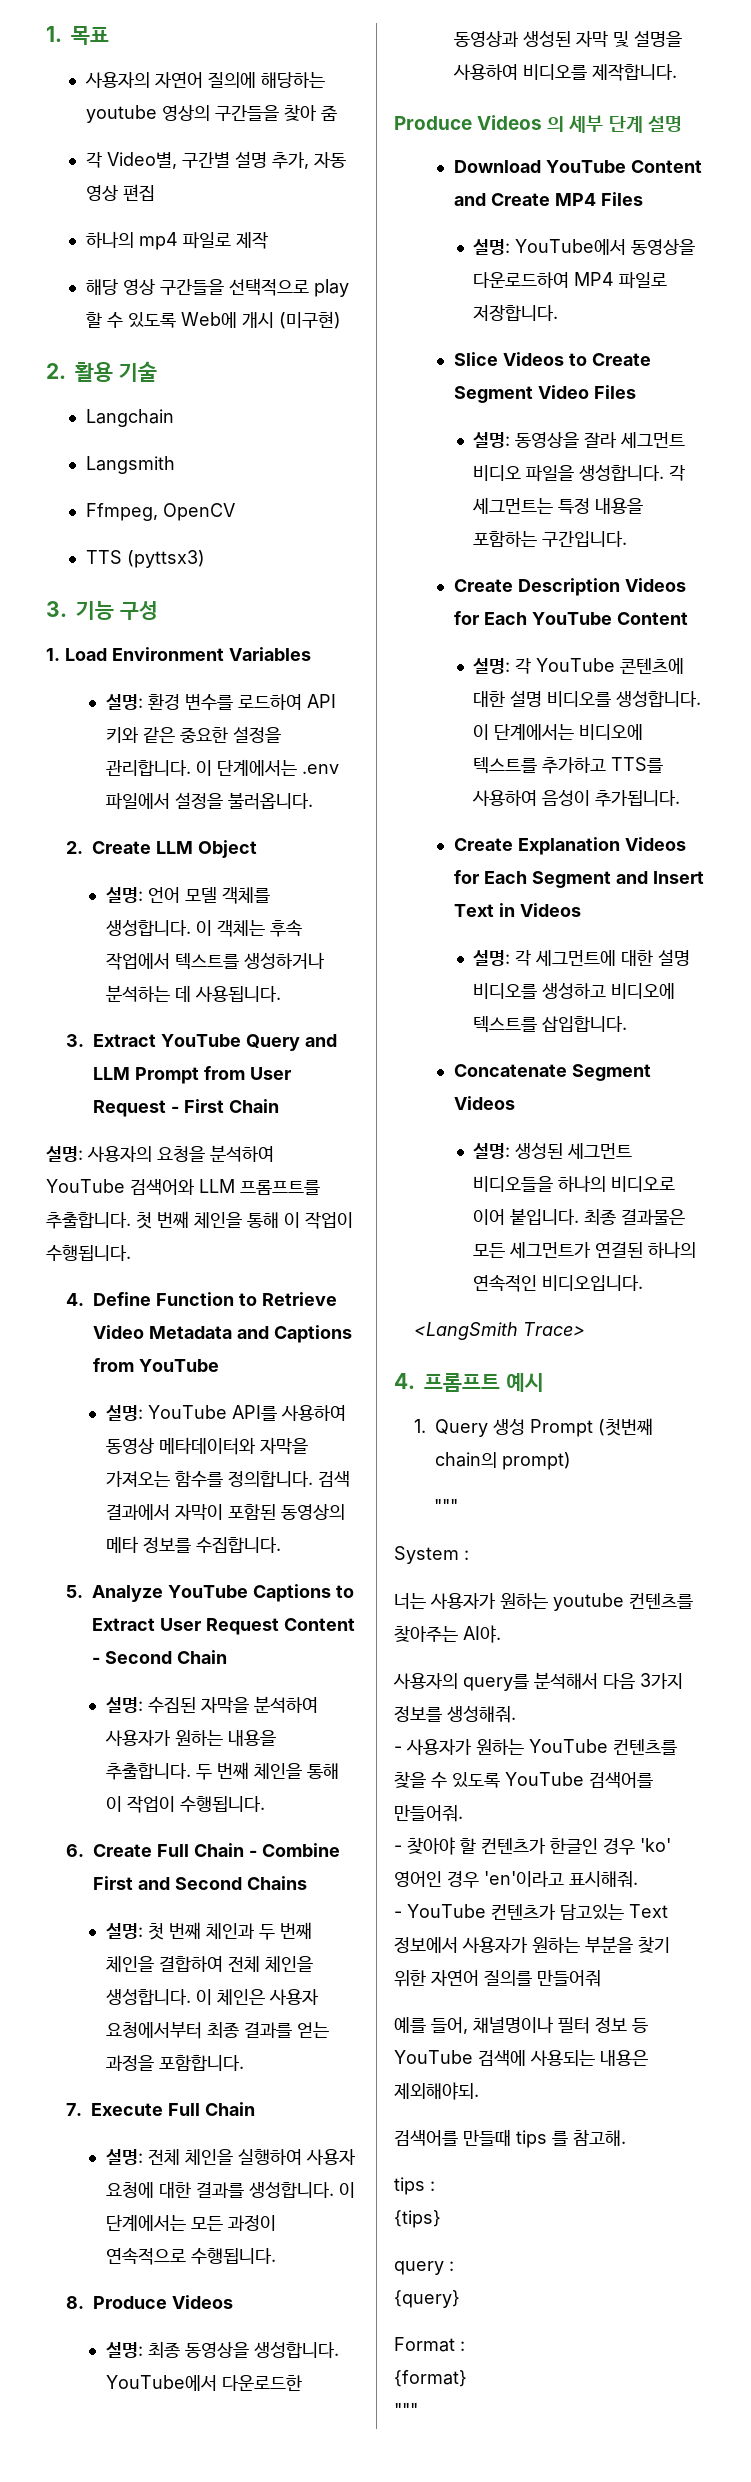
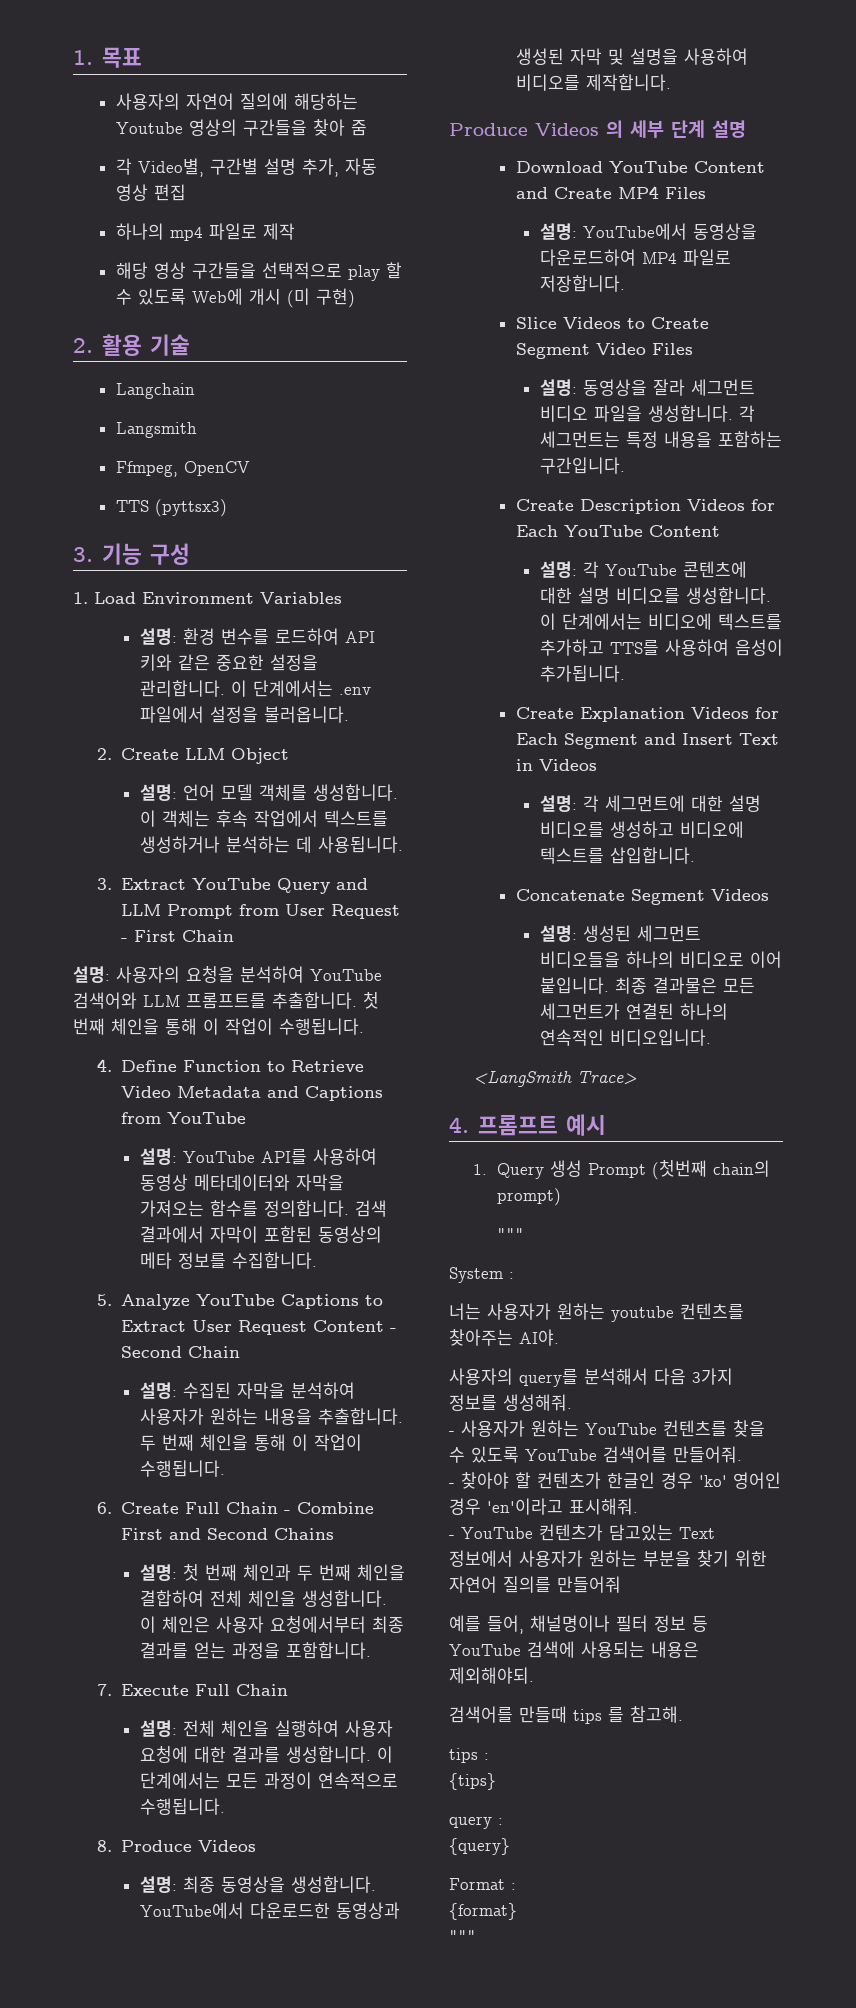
- 사용자의 자연어 질의에 해당하는 youtube 영상의 구간들을 찾아 줌
+ 사용자의 자연어 질의에 해당하는 Youtube 영상의 구간들을 찾아 줌
- 해당 영상 구간들을 선택적으로 play 할 수 있도록 Web에 개시 (미구현)
+ 해당 영상 구간들을 선택적으로 play 할 수 있도록 Web에 개시 (미 구현)

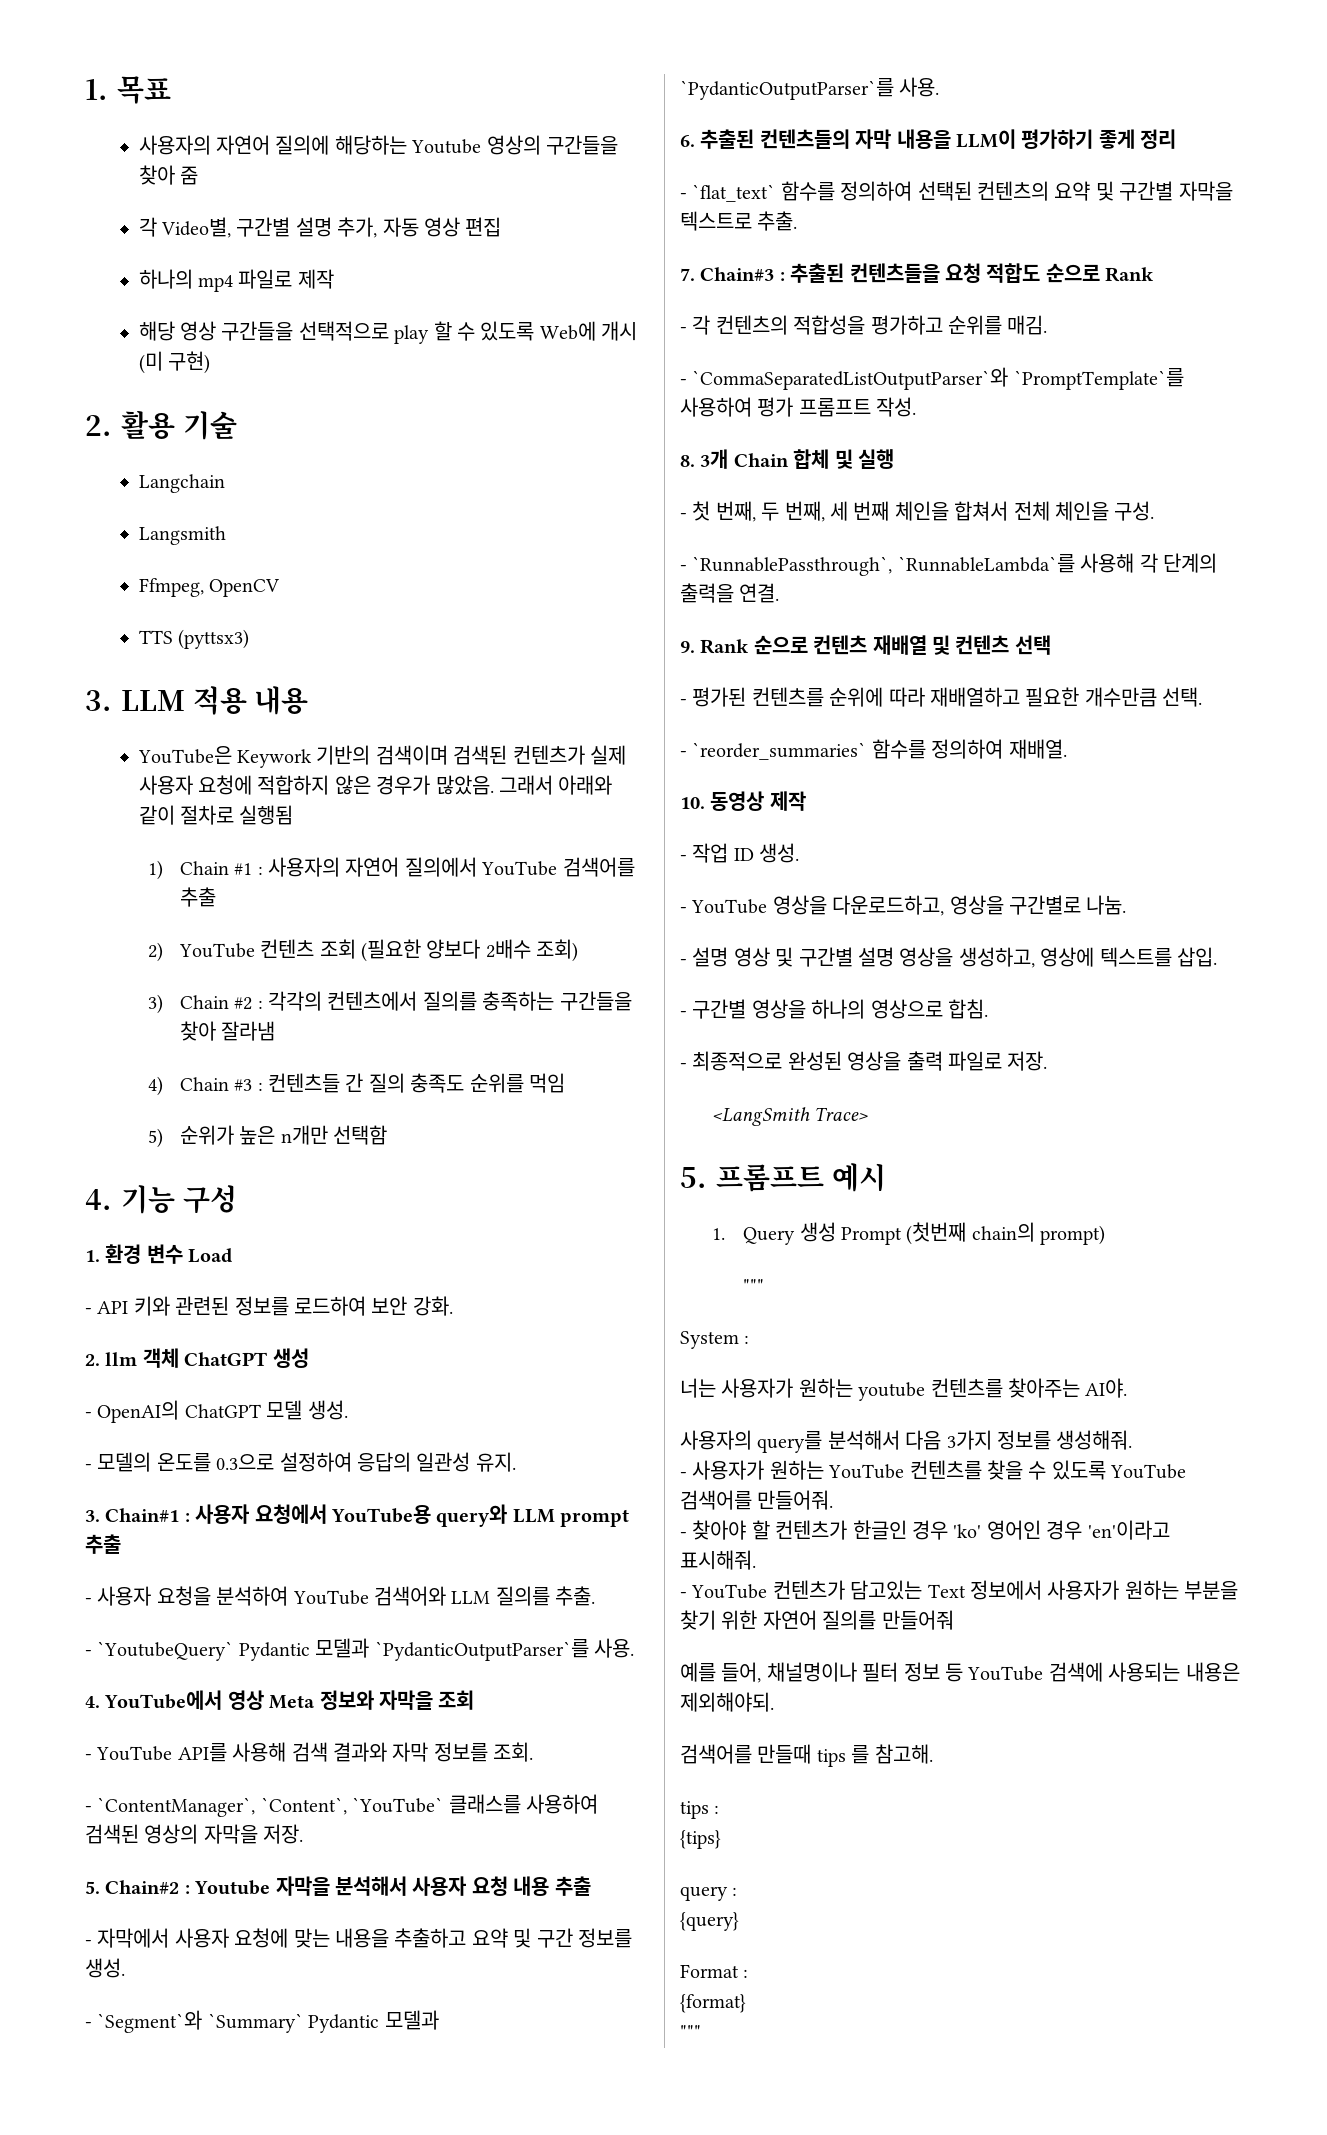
- 3. 기능 구성
+ 3. LLM 적용 내용
+ YouTube은 Keywork 기반의 검색이며 검색된 컨텐츠가 실제 사용자 요청에 적합하지 않은 경우가 많았음. 그래서 아래와 같이 절차로 실행됨
+ 1) Chain #1 : 사용자의 자연어 질의에서 YouTube 검색어를 추출
+ 2) YouTube 컨텐츠 조회 (필요한 양보다 2배수 조회)
+ 3) Chain #2 : 각각의 컨텐츠에서 질의를 충족하는 구간들을 찾아 잘라냄
+ 4) Chain #3 : 컨텐츠들 간 질의 충족도 순위를 먹임
+ 5) 순위가 높은 n개만 선택함
+ 4. 기능 구성
- 1. Load Environment Variables
- 설명: 환경 변수를 로드하여 API 키와 같은 중요한 설정을 관리합니다. 이 단계에서는 .env 파일에서 설정을 불러옵니다.
- 2. Create LLM Object
- 설명: 언어 모델 객체를 생성합니다. 이 객체는 후속 작업에서 텍스트를 생성하거나 분석하는 데 사용됩니다.
- 3. Extract YouTube Query and LLM Prompt from User Request - First Chain
- 설명: 사용자의 요청을 분석하여 YouTube 검색어와 LLM 프롬프트를 추출합니다. 첫 번째 체인을 통해 이 작업이 수행됩니다.
- 4. Define Function to Retrieve Video Metadata and Captions from YouTube
- 설명: YouTube API를 사용하여 동영상 메타데이터와 자막을 가져오는 함수를 정의합니다. 검색 결과에서 자막이 포함된 동영상의 메타 정보를 수집합니다.
- 5. Analyze YouTube Captions to Extract User Request Content - Second Chain
- 설명: 수집된 자막을 분석하여 사용자가 원하는 내용을 추출합니다. 두 번째 체인을 통해 이 작업이 수행됩니다.
- 6. Create Full Chain - Combine First and Second Chains
- 설명: 첫 번째 체인과 두 번째 체인을 결합하여 전체 체인을 생성합니다. 이 체인은 사용자 요청에서부터 최종 결과를 얻는 과정을 포함합니다.
- 7. Execute Full Chain
- 설명: 전체 체인을 실행하여 사용자 요청에 대한 결과를 생성합니다. 이 단계에서는 모든 과정이 연속적으로 수행됩니다.
- 8. Produce Videos
- 설명: 최종 동영상을 생성합니다. YouTube에서 다운로드한 동영상과 생성된 자막 및 설명을 사용하여 비디오를 제작합니다.
- Produce Videos 의 세부 단계 설명
- Download YouTube Content and Create MP4 Files
- 설명: YouTube에서 동영상을 다운로드하여 MP4 파일로 저장합니다.
- Slice Videos to Create Segment Video Files
- 설명: 동영상을 잘라 세그먼트 비디오 파일을 생성합니다. 각 세그먼트는 특정 내용을 포함하는 구간입니다.
- Create Description Videos for Each YouTube Content
- 설명: 각 YouTube 콘텐츠에 대한 설명 비디오를 생성합니다. 이 단계에서는 비디오에 텍스트를 추가하고 TTS를 사용하여 음성이 추가됩니다.
- Create Explanation Videos for Each Segment and Insert Text in Videos
- 설명: 각 세그먼트에 대한 설명 비디오를 생성하고 비디오에 텍스트를 삽입합니다.
- Concatenate Segment Videos
- 설명: 생성된 세그먼트 비디오들을 하나의 비디오로 이어 붙입니다. 최종 결과물은 모든 세그먼트가 연결된 하나의 연속적인 비디오입니다.
+ 1. 환경 변수 Load
+ - API 키와 관련된 정보를 로드하여 보안 강화.
+ 2. llm 객체 ChatGPT 생성
+ - OpenAI의 ChatGPT 모델 생성.
+ - 모델의 온도를 0.3으로 설정하여 응답의 일관성 유지.
+ 3. Chain#1 : 사용자 요청에서 YouTube용 query와 LLM prompt 추출
+ - 사용자 요청을 분석하여 YouTube 검색어와 LLM 질의를 추출.
+ - `YoutubeQuery` Pydantic 모델과 `PydanticOutputParser`를 사용.
+ 4. YouTube에서 영상 Meta 정보와 자막을 조회
+ - YouTube API를 사용해 검색 결과와 자막 정보를 조회.
+ - `ContentManager`, `Content`, `YouTube` 클래스를 사용하여 검색된 영상의 자막을 저장.
+ 5. Chain#2 : Youtube 자막을 분석해서 사용자 요청 내용 추출
+ - 자막에서 사용자 요청에 맞는 내용을 추출하고 요약 및 구간 정보를 생성.
+ - `Segment`와 `Summary` Pydantic 모델과 `PydanticOutputParser`를 사용.
+ 6. 추출된 컨텐츠들의 자막 내용을 LLM이 평가하기 좋게 정리
+ - `flat_text` 함수를 정의하여 선택된 컨텐츠의 요약 및 구간별 자막을 텍스트로 추출.
+ 7. Chain#3 : 추출된 컨텐츠들을 요청 적합도 순으로 Rank
+ - 각 컨텐츠의 적합성을 평가하고 순위를 매김.
+ - `CommaSeparatedListOutputParser`와 `PromptTemplate`를 사용하여 평가 프롬프트 작성.
+ 8. 3개 Chain 합체 및 실행
+ - 첫 번째, 두 번째, 세 번째 체인을 합쳐서 전체 체인을 구성.
+ - `RunnablePassthrough`, `RunnableLambda`를 사용해 각 단계의 출력을 연결.
+ 9. Rank 순으로 컨텐츠 재배열 및 컨텐츠 선택
+ - 평가된 컨텐츠를 순위에 따라 재배열하고 필요한 개수만큼 선택.
+ - `reorder_summaries` 함수를 정의하여 재배열.
+ 10. 동영상 제작
+ - 작업 ID 생성.
+ - YouTube 영상을 다운로드하고, 영상을 구간별로 나눔.
+ - 설명 영상 및 구간별 설명 영상을 생성하고, 영상에 텍스트를 삽입.
+ - 구간별 영상을 하나의 영상으로 합침.
+ - 최종적으로 완성된 영상을 출력 파일로 저장.
- 4. 프롬프트 예시
+ 5. 프롬프트 예시

